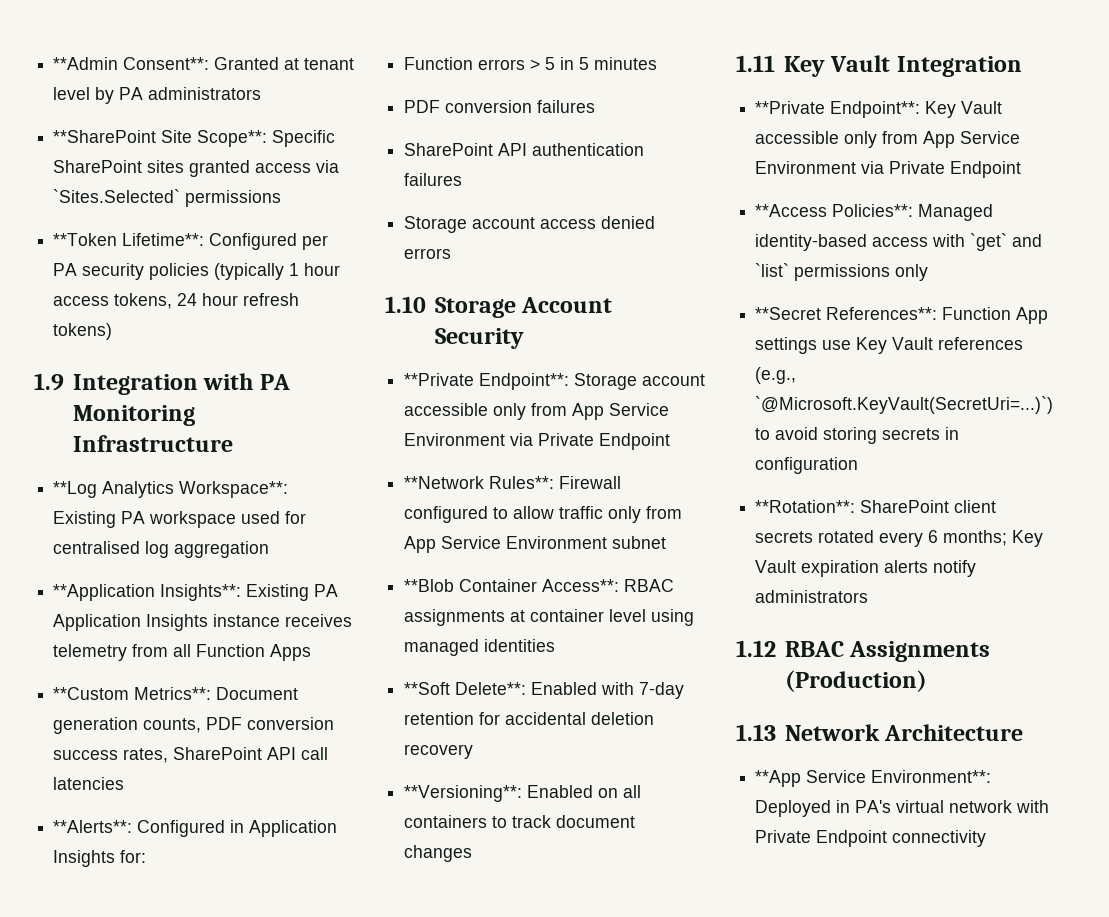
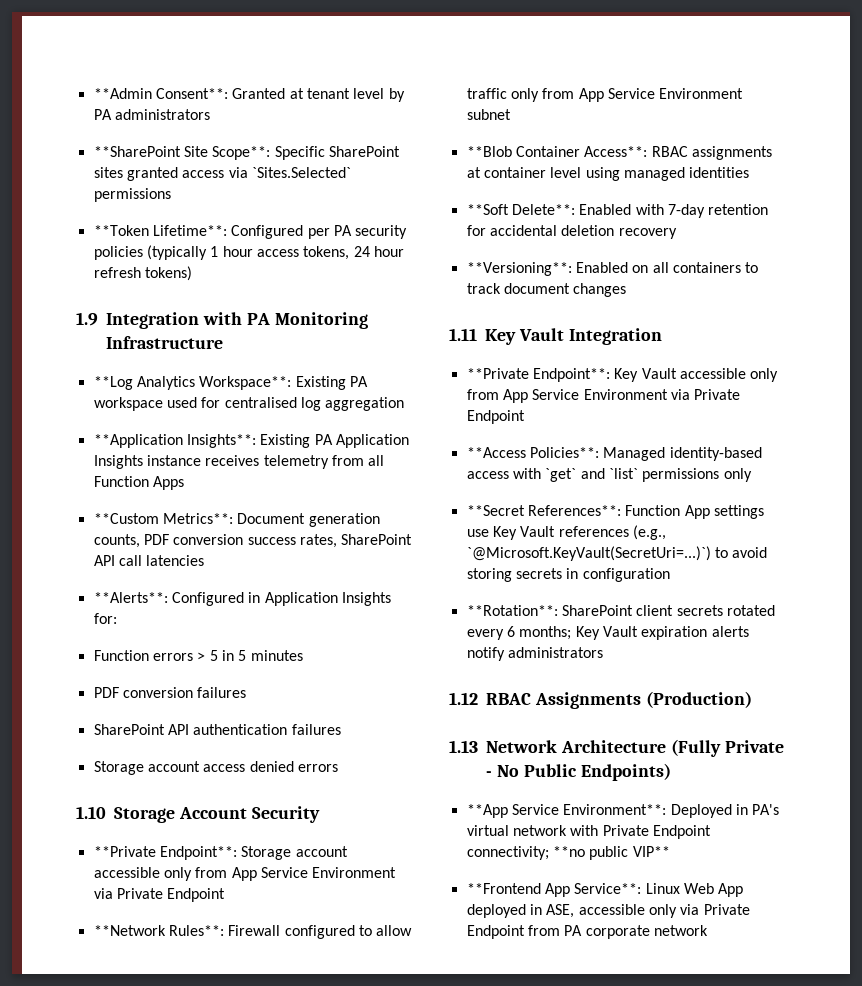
- 1.13 Network Architecture
+ 1.13 Network Architecture (Fully Private - No Public Endpoints)
- **App Service Environment**: Deployed in PA's virtual network with Private Endpoint connectivity
+ **App Service Environment**: Deployed in PA's virtual network with Private Endpoint connectivity; **no public VIP**
+ **Frontend App Service**: Linux Web App deployed in ASE, accessible only via Private Endpoint from PA corporate network

